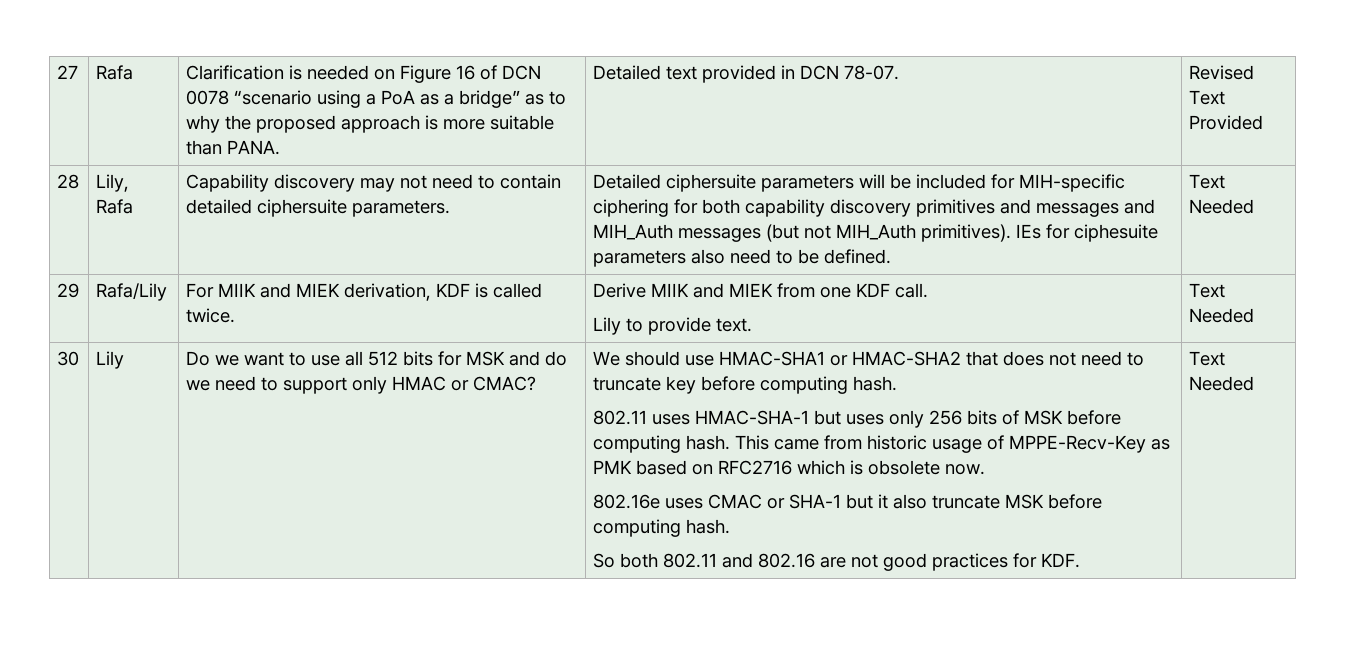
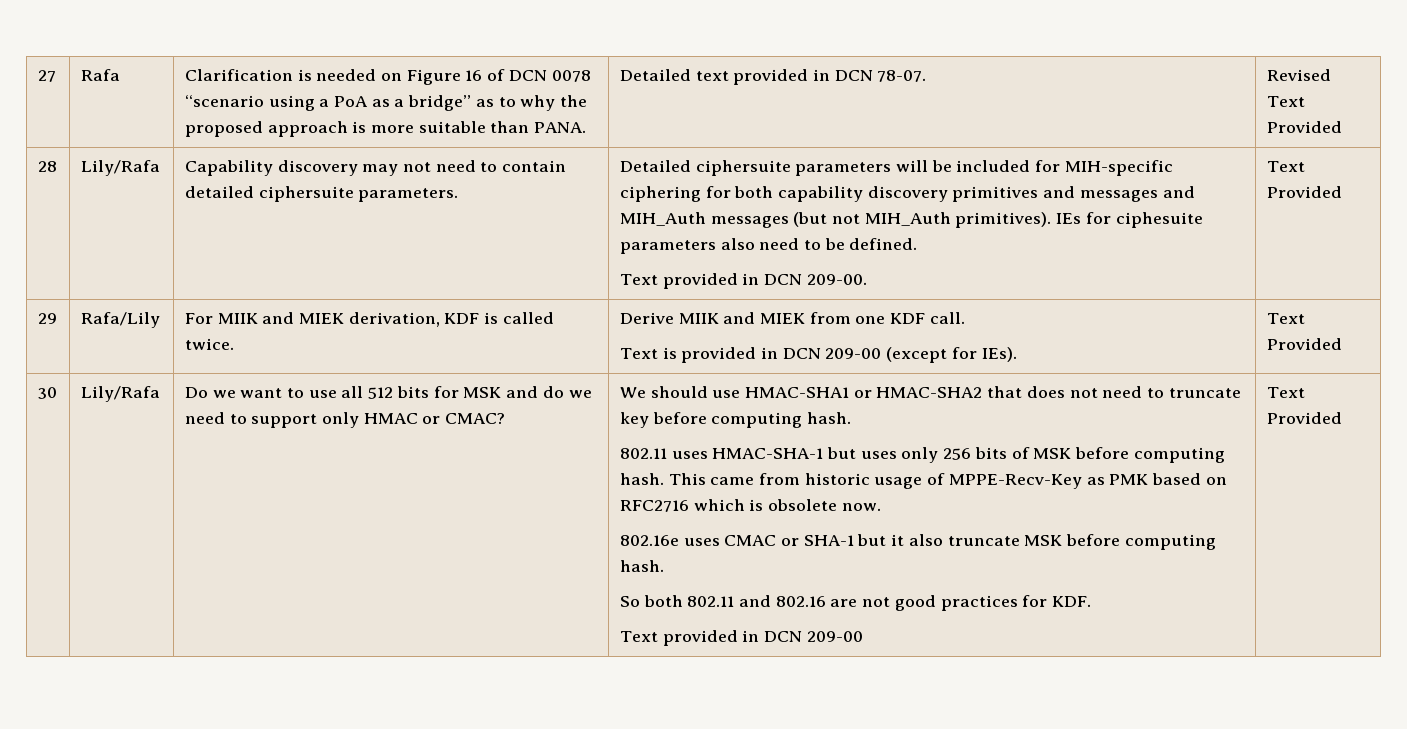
- 28 | Lily, Rafa
+ 28 | Lily/Rafa
- IEs for ciphesuite parameters also need to be defined. | Text Needed
+ IEs for ciphesuite parameters also need to be defined.
+ Text provided in DCN 209-00. | Text Provided
  29 | Rafa/Lily | For MIIK and MIEK derivation, KDF is called twice. | Derive MIIK and MIEK from one KDF call.
- Lily to provide text. | Text Needed
+ Text is provided in DCN 209-00 (except for IEs). | Text Provided
- 30 | Lily
+ 30 | Lily/Rafa
- So both 802.11 and 802.16 are not good practices for KDF. | Text Needed
+ So both 802.11 and 802.16 are not good practices for KDF.
+ Text provided in DCN 209-00 | Text Provided

